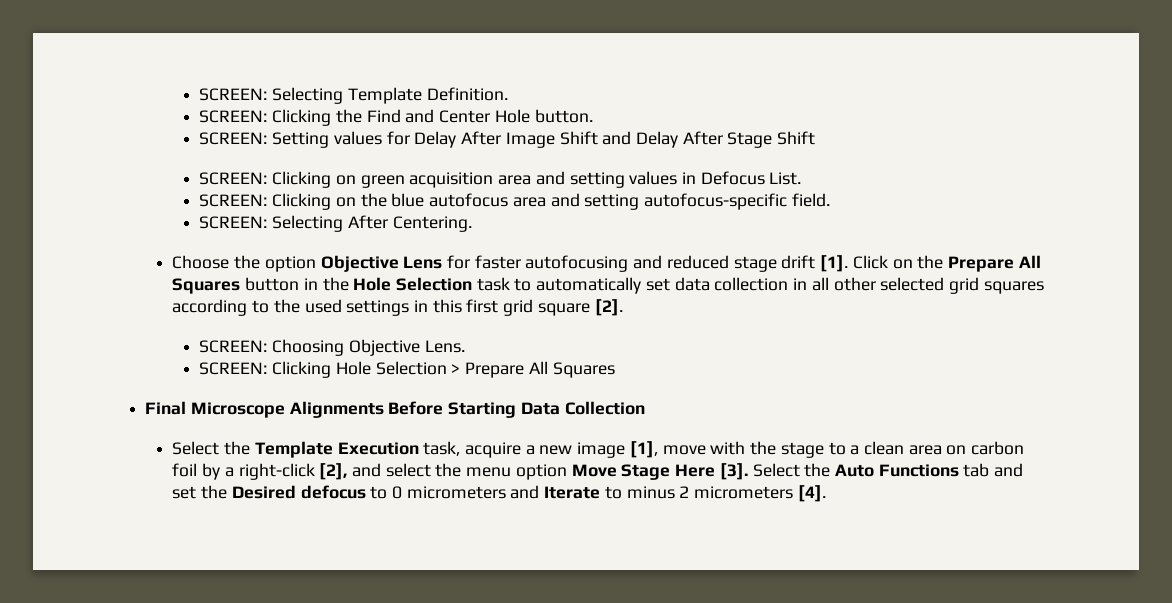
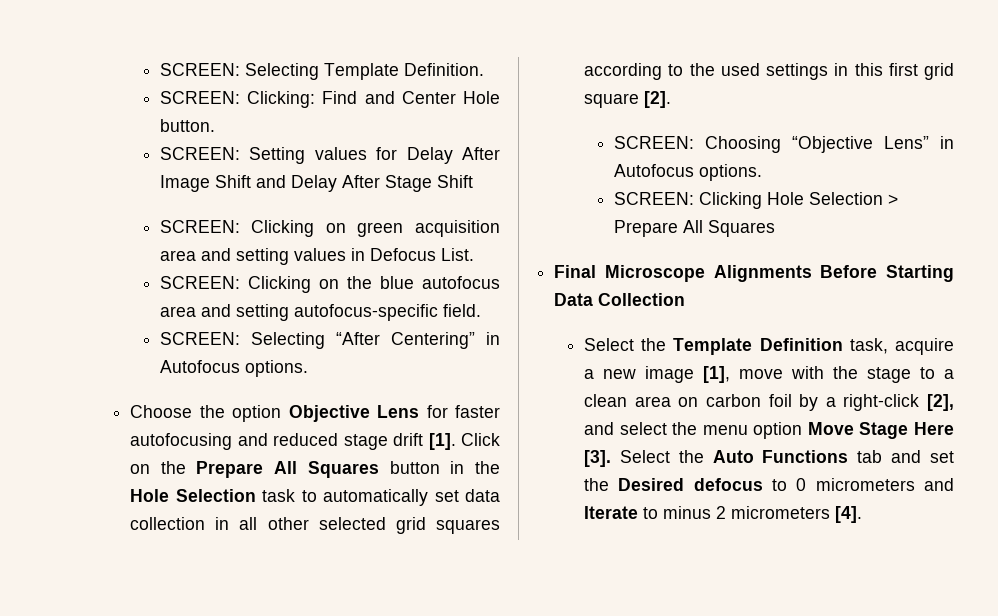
- SCREEN: Clicking the Find and Center Hole button.
+ SCREEN: Clicking: Find and Center Hole button.
- SCREEN: Selecting After Centering.
+ SCREEN: Selecting “After Centering” in Autofocus options.
- SCREEN: Choosing Objective Lens.
+ SCREEN: Choosing “Objective Lens” in Autofocus options.
- Select the Template Execution task, acquire a new image [1], move with the stage to a clean area on carbon foil by a right-click [2], and select the menu option Move Stage Here [3].
+ Select the Template Definition task, acquire a new image [1], move with the stage to a clean area on carbon foil by a right-click [2], and select the menu option Move Stage Here [3].

